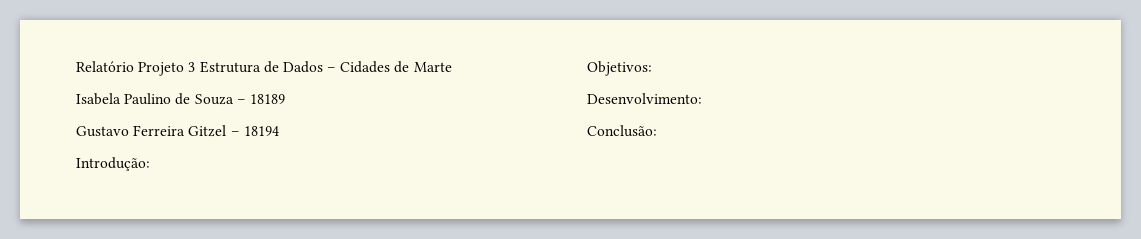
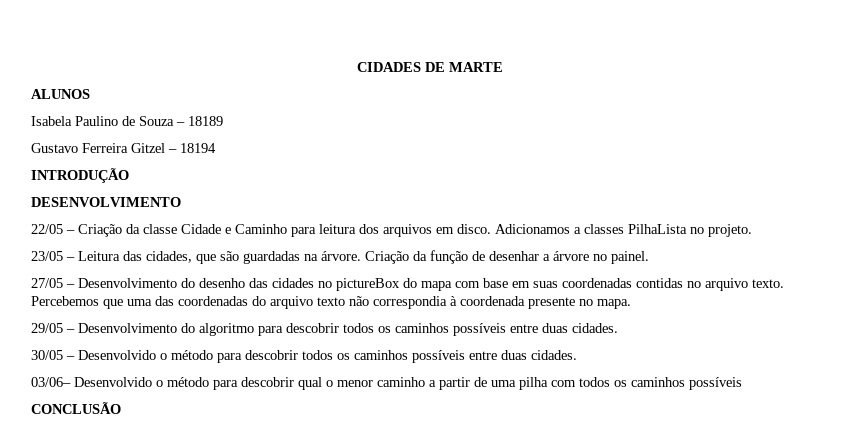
- Relatório Projeto 3 Estrutura de Dados – Cidades de Marte
+ CIDADES DE MARTE
+ ALUNOS
- Introdução:
- Objetivos:
- Desenvolvimento:
- Conclusão:
+ INTRODUÇÃO
+ DESENVOLVIMENTO
+ 22/05 – Criação da classe Cidade e Caminho para leitura dos arquivos em disco. Adicionamos a classes PilhaLista no projeto.
+ 23/05 – Leitura das cidades, que são guardadas na árvore. Criação da função de desenhar a árvore no painel.
+ 27/05 – Desenvolvimento do desenho das cidades no pictureBox do mapa com base em suas coordenadas contidas no arquivo texto. Percebemos que uma das coordenadas do arquivo texto não correspondia à coordenada presente no mapa.
+ 29/05 – Desenvolvimento do algoritmo para descobrir todos os caminhos possíveis entre duas cidades.
+ 30/05 – Desenvolvido o método para descobrir todos os caminhos possíveis entre duas cidades.
+ 03/06– Desenvolvido o método para descobrir qual o menor caminho a partir de uma pilha com todos os caminhos possíveis
+ CONCLUSÃO

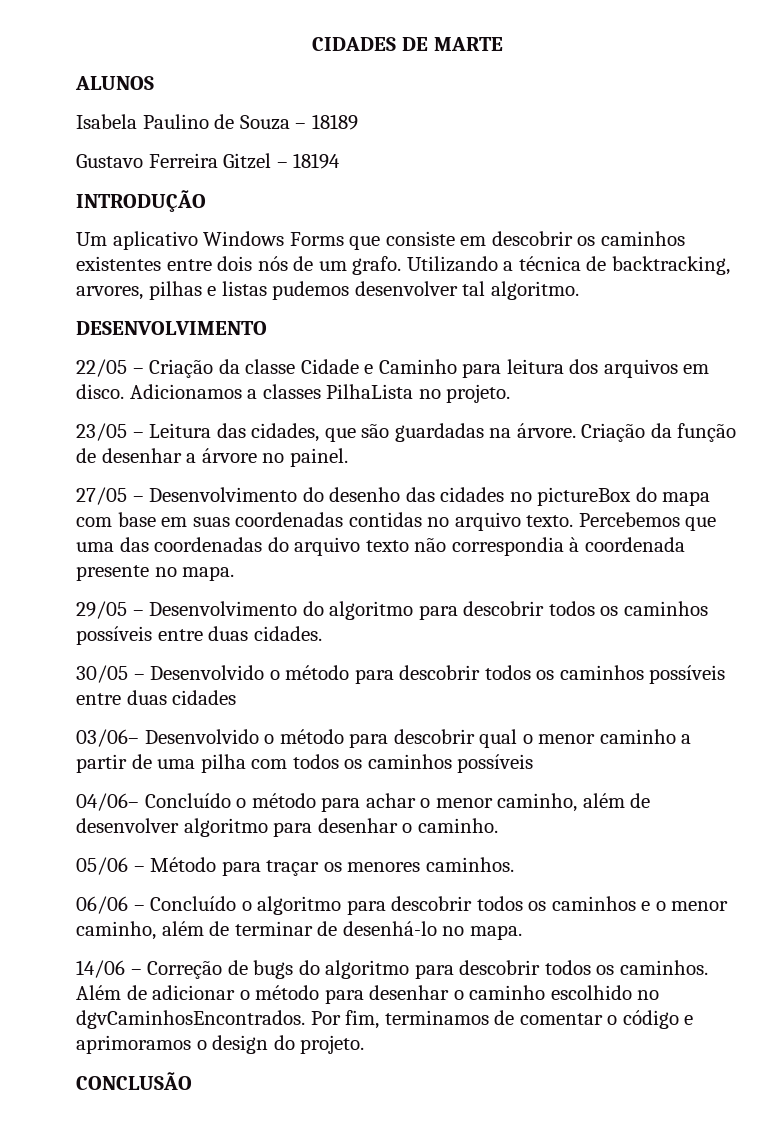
+ Um aplicativo Windows Forms que consiste em descobrir os caminhos existentes entre dois nós de um grafo. Utilizando a técnica de backtracking, arvores, pilhas e listas pudemos desenvolver tal algoritmo.
- 30/05 – Desenvolvido o método para descobrir todos os caminhos possíveis entre duas cidades.
+ 30/05 – Desenvolvido o método para descobrir todos os caminhos possíveis entre duas cidades
+ 04/06– Concluído o método para achar o menor caminho, além de desenvolver algoritmo para desenhar o caminho.
+ 05/06 – Método para traçar os menores caminhos.
+ 06/06 – Concluído o algoritmo para descobrir todos os caminhos e o menor caminho, além de terminar de desenhá-lo no mapa.
+ 14/06 – Correção de bugs do algoritmo para descobrir todos os caminhos. Além de adicionar o método para desenhar o caminho escolhido no dgvCaminhosEncontrados. Por fim, terminamos de comentar o código e aprimoramos o design do projeto.

